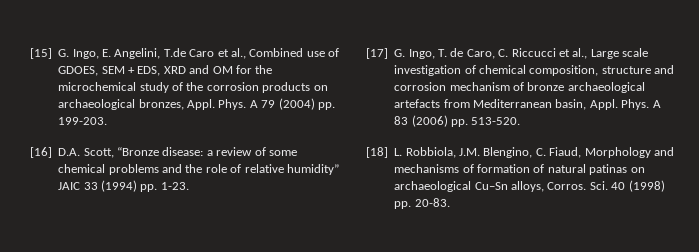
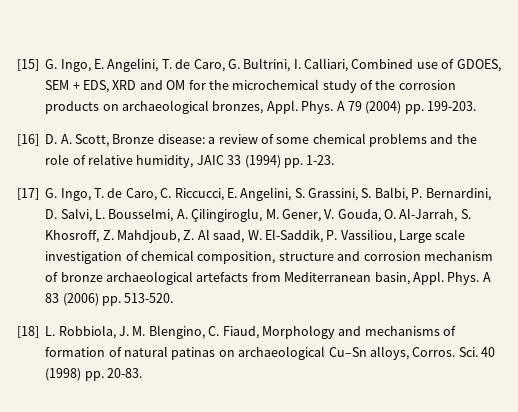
- [15] G. Ingo, E. Angelini, T.de Caro et al., Combined use of GDOES, SEM + EDS, XRD and OM for the microchemical study of the corrosion products on archaeological bronzes, Appl.
+ [15] G. Ingo, E. Angelini, T. de Caro, G. Bultrini, I. Calliari, Combined use of GDOES, SEM + EDS, XRD and OM for the microchemical study of the corrosion products on archaeological bronzes, Appl.
- [16] D.A. Scott, “Bronze disease: a review of some chemical problems and the role of relative humidity” JAIC 33 (1994) pp. 1-23.
+ [16] D. A. Scott, Bronze disease: a review of some chemical problems and the role of relative humidity, JAIC 33 (1994) pp. 1-23.
- [17] G. Ingo, T. de Caro, C. Riccucci et al., Large scale investigation of chemical composition, structure and corrosion mechanism of bronze archaeological artefacts from Mediterranean basin, Appl.
+ [17] G. Ingo, T. de Caro, C. Riccucci, E. Angelini, S. Grassini, S. Balbi, P. Bernardini, D. Salvi, L. Bousselmi, A. Çilingiroglu, M. Gener, V. Gouda, O. Al-Jarrah, S. Khosroff, Z. Mahdjoub, Z. Al saad, W. El-Saddik, P. Vassiliou, Large scale investigation of chemical composition, structure and corrosion mechanism of bronze archaeological artefacts from Mediterranean basin, Appl.
- [18] L. Robbiola, J.M. Blengino, C. Fiaud, Morphology and mechanisms of formation of natural patinas on archaeological Cu–Sn alloys, Corros.
+ [18] L. Robbiola, J. M. Blengino, C. Fiaud, Morphology and mechanisms of formation of natural patinas on archaeological Cu–Sn alloys, Corros.

